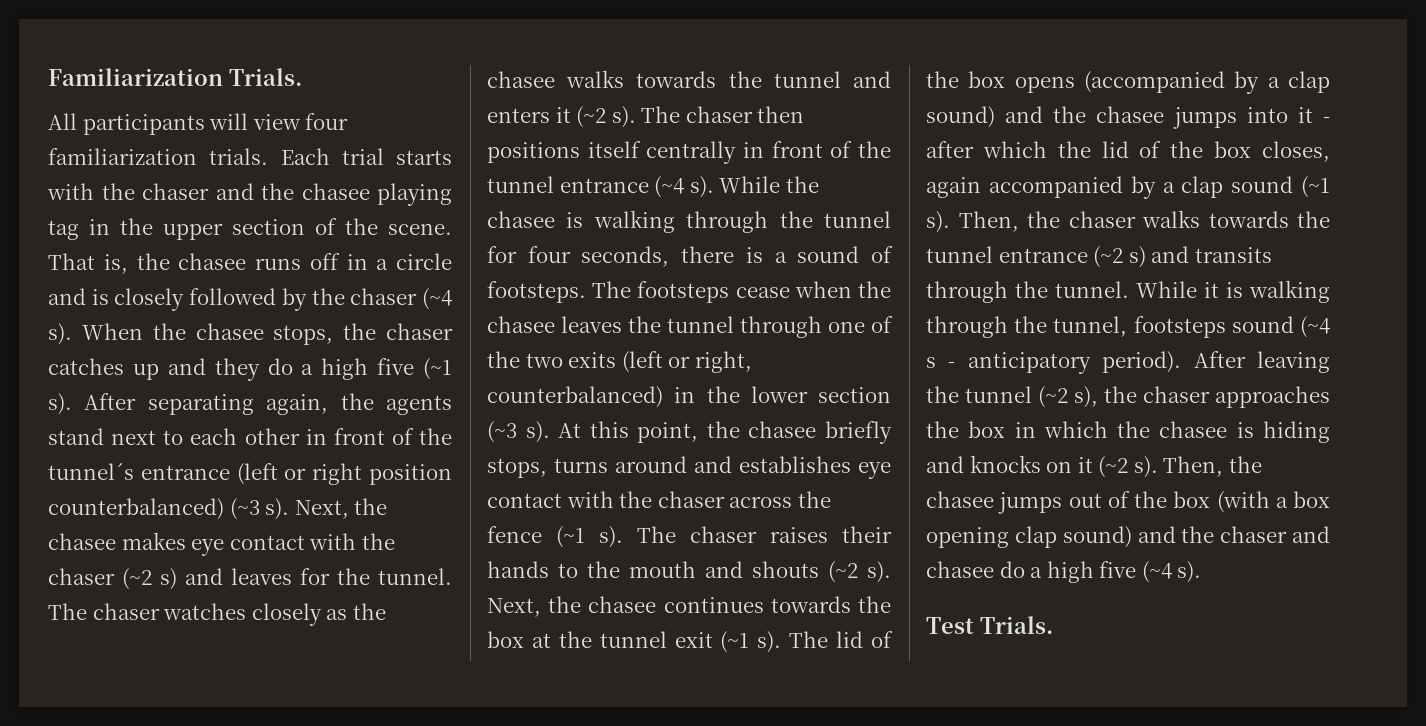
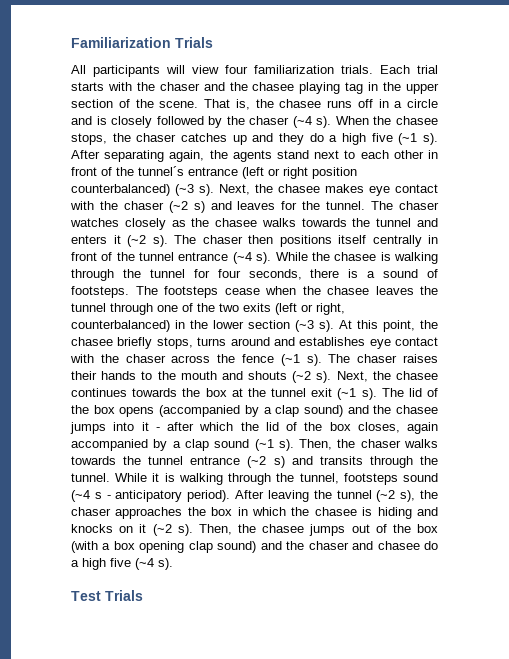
- Familiarization Trials.
+ Familiarization Trials
- Test Trials.
+ Test Trials

